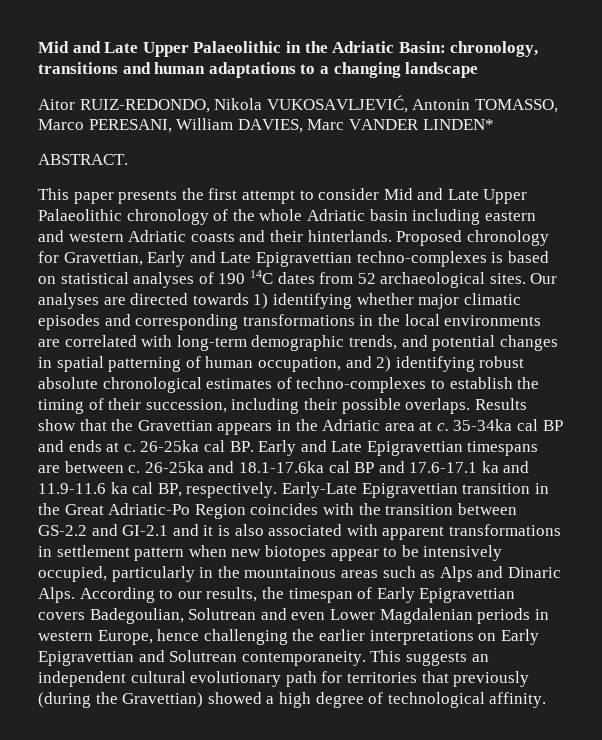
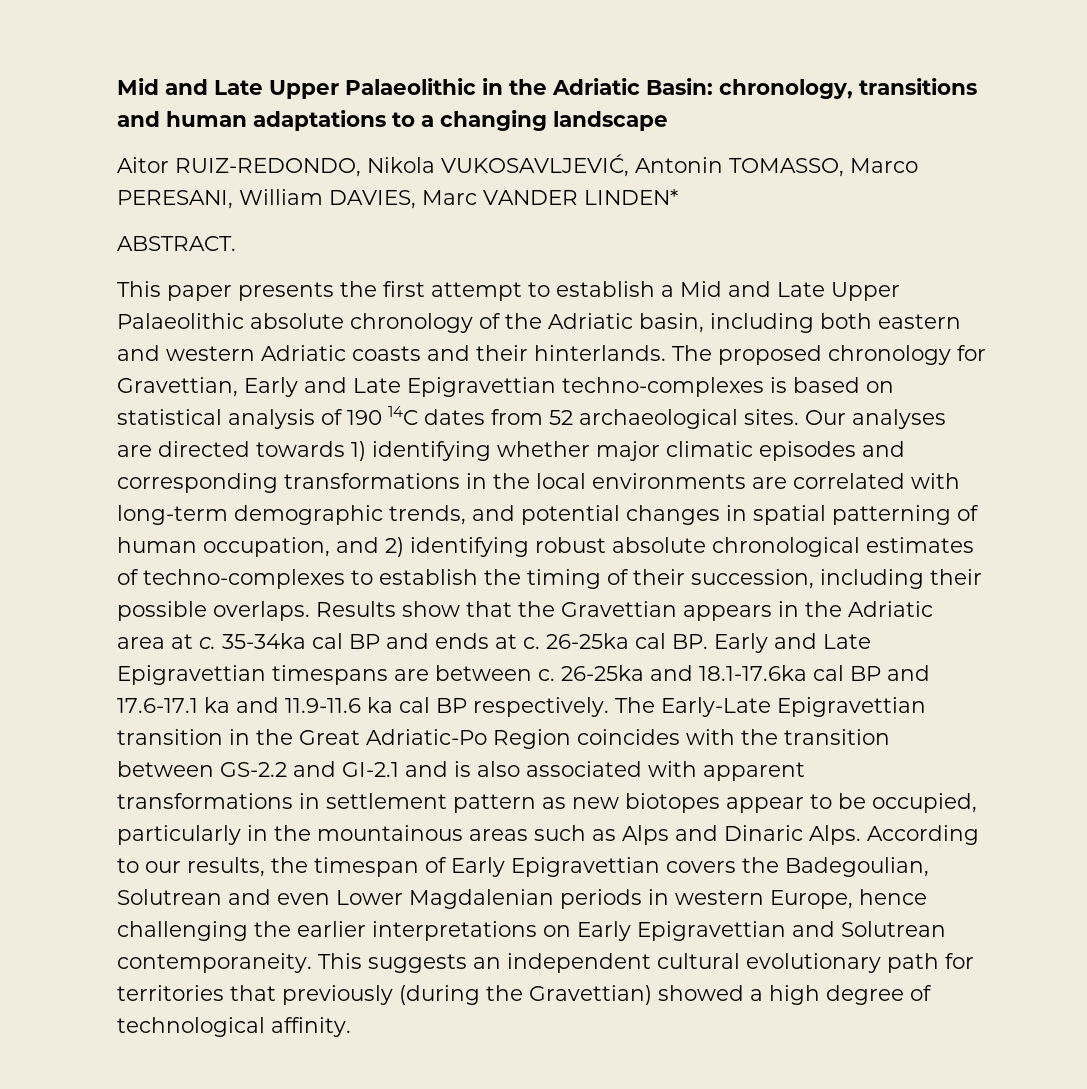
- This paper presents the first attempt to consider Mid and Late Upper Palaeolithic chronology of the whole Adriatic basin including eastern and western Adriatic coasts and their hinterlands.
+ This paper presents the first attempt to establish a Mid and Late Upper Palaeolithic absolute chronology of the Adriatic basin, including both eastern and western Adriatic coasts and their hinterlands.
- Proposed chronology for Gravettian, Early and Late Epigravettian techno-complexes is based on statistical analyses of 190 14C dates from 52 archaeological sites.
+ The proposed chronology for Gravettian, Early and Late Epigravettian techno-complexes is based on statistical analysis of 190 14C dates from 52 archaeological sites.
- 26-25ka and 18.1-17.6ka cal BP and 17.6-17.1 ka and 11.9-11.6 ka cal BP, respectively. Early-Late Epigravettian transition in the Great Adriatic-Po Region coincides with the transition between GS-2.2 and GI-2.1 and it is also associated with apparent transformations in settlement pattern when new biotopes appear to be intensively occupied, particularly in the mountainous areas such as Alps and Dinaric Alps.
+ 26-25ka and 18.1-17.6ka cal BP and 17.6-17.1 ka and 11.9-11.6 ka cal BP respectively. The Early-Late Epigravettian transition in the Great Adriatic-Po Region coincides with the transition between GS-2.2 and GI-2.1 and is also associated with apparent transformations in settlement pattern as new biotopes appear to be occupied, particularly in the mountainous areas such as Alps and Dinaric Alps.
- According to our results, the timespan of Early Epigravettian covers Badegoulian, Solutrean and even Lower Magdalenian periods in western Europe, hence challenging the earlier interpretations on Early Epigravettian and Solutrean contemporaneity.
+ According to our results, the timespan of Early Epigravettian covers the Badegoulian, Solutrean and even Lower Magdalenian periods in western Europe, hence challenging the earlier interpretations on Early Epigravettian and Solutrean contemporaneity.

